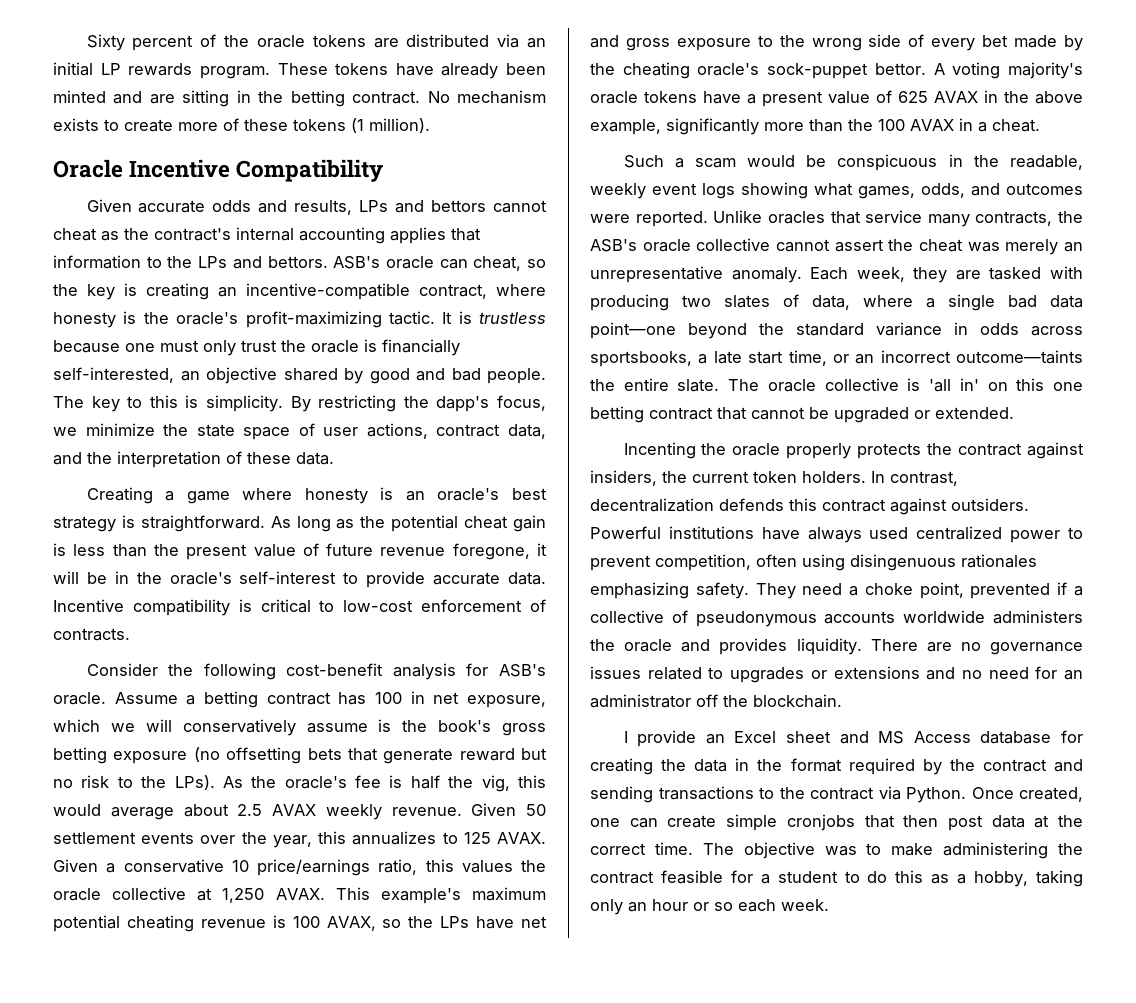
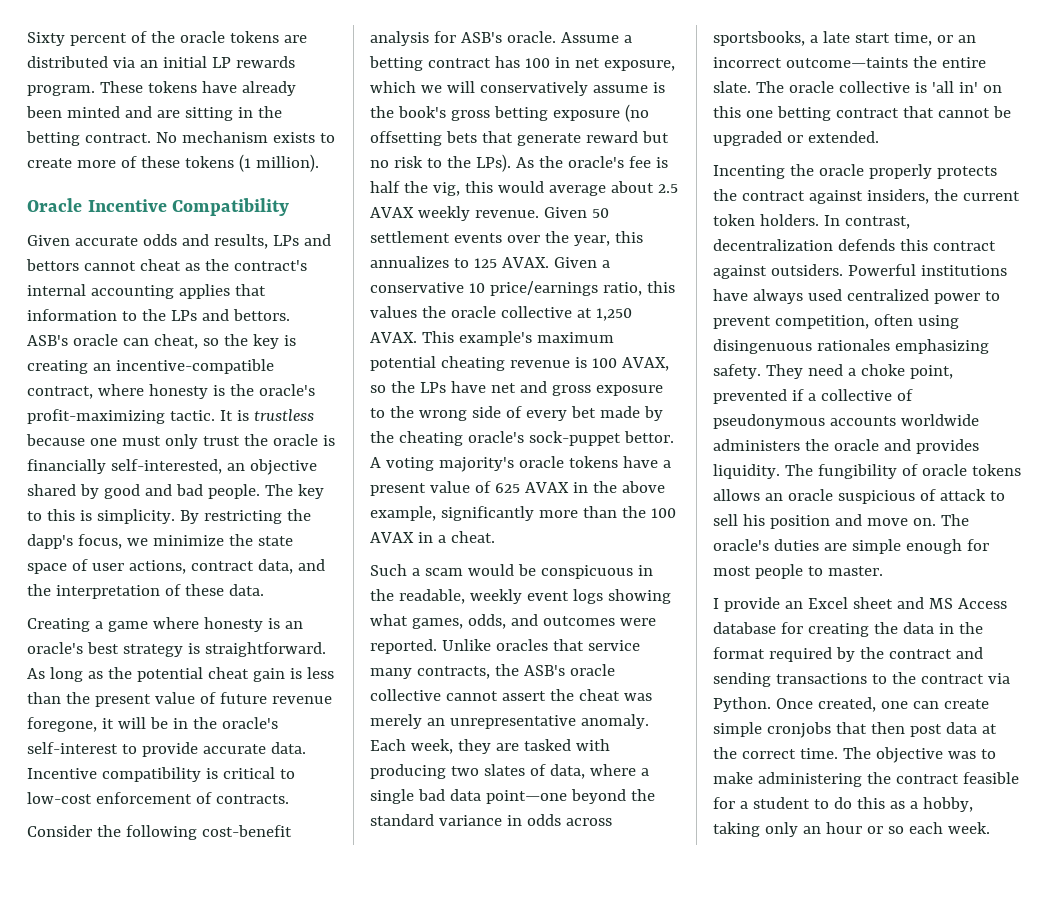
- There are no governance issues related to upgrades or extensions and no need for an administrator off the blockchain.
+ The fungibility of oracle tokens allows an oracle suspicious of attack to sell his position and move on. The oracle's duties are simple enough for most people to master.

